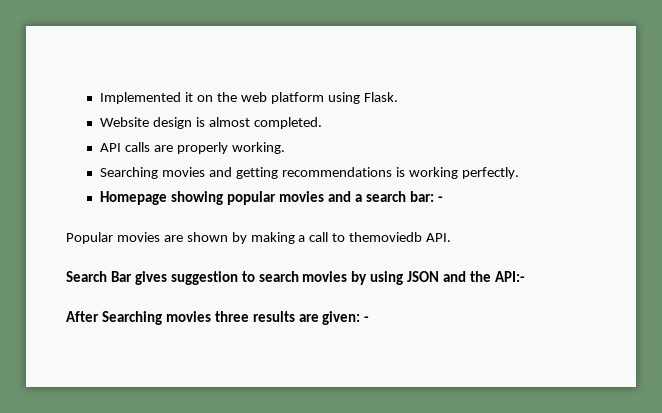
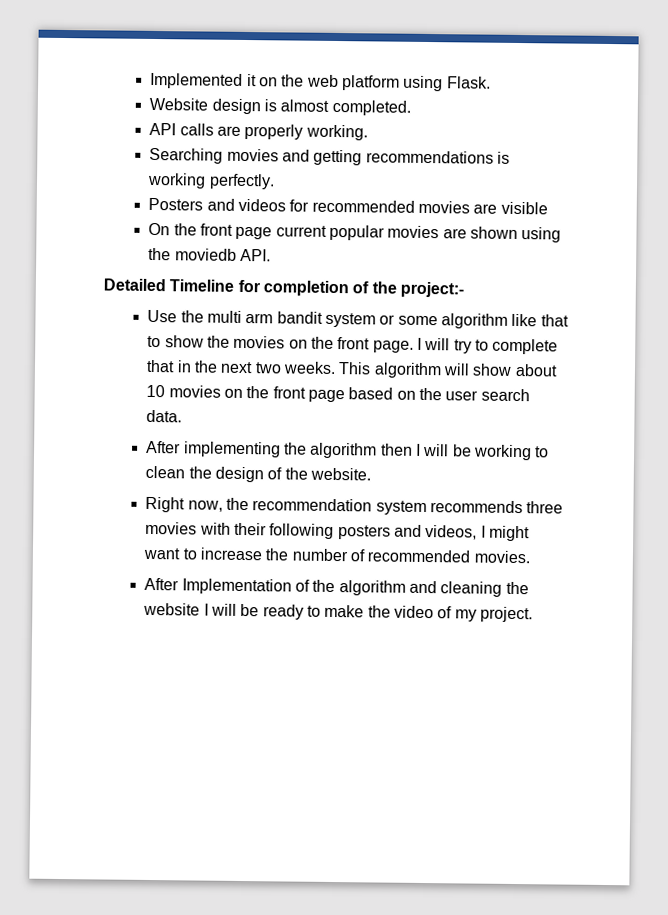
- Homepage showing popular movies and a search bar: -
- Popular movies are shown by making a call to themoviedb API.
- Search Bar gives suggestion to search movies by using JSON and the API:-
- After Searching movies three results are given: -
+ Posters and videos for recommended movies are visible
+ On the front page current popular movies are shown using the moviedb API.
+ Detailed Timeline for completion of the project:-
+ Use the multi arm bandit system or some algorithm like that to show the movies on the front page. I will try to complete that in the next two weeks. This algorithm will show about 10 movies on the front page based on the user search data.
+ After implementing the algorithm then I will be working to clean the design of the website.
+ Right now, the recommendation system recommends three movies with their following posters and videos, I might want to increase the number of recommended movies.
+ After Implementation of the algorithm and cleaning the website I will be ready to make the video of my project.

